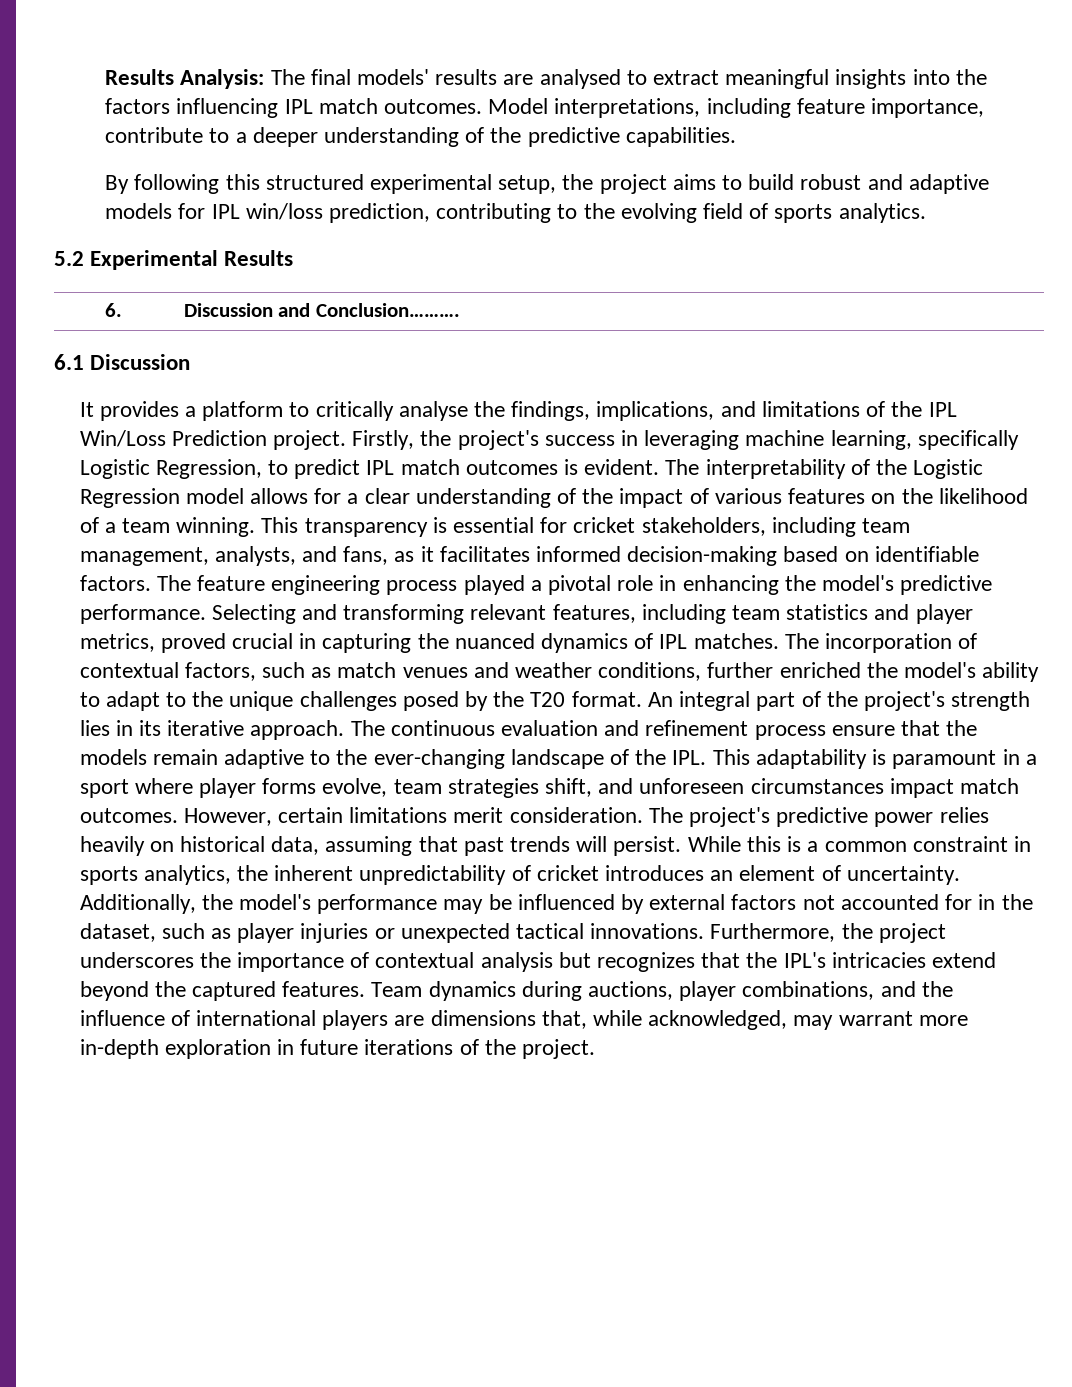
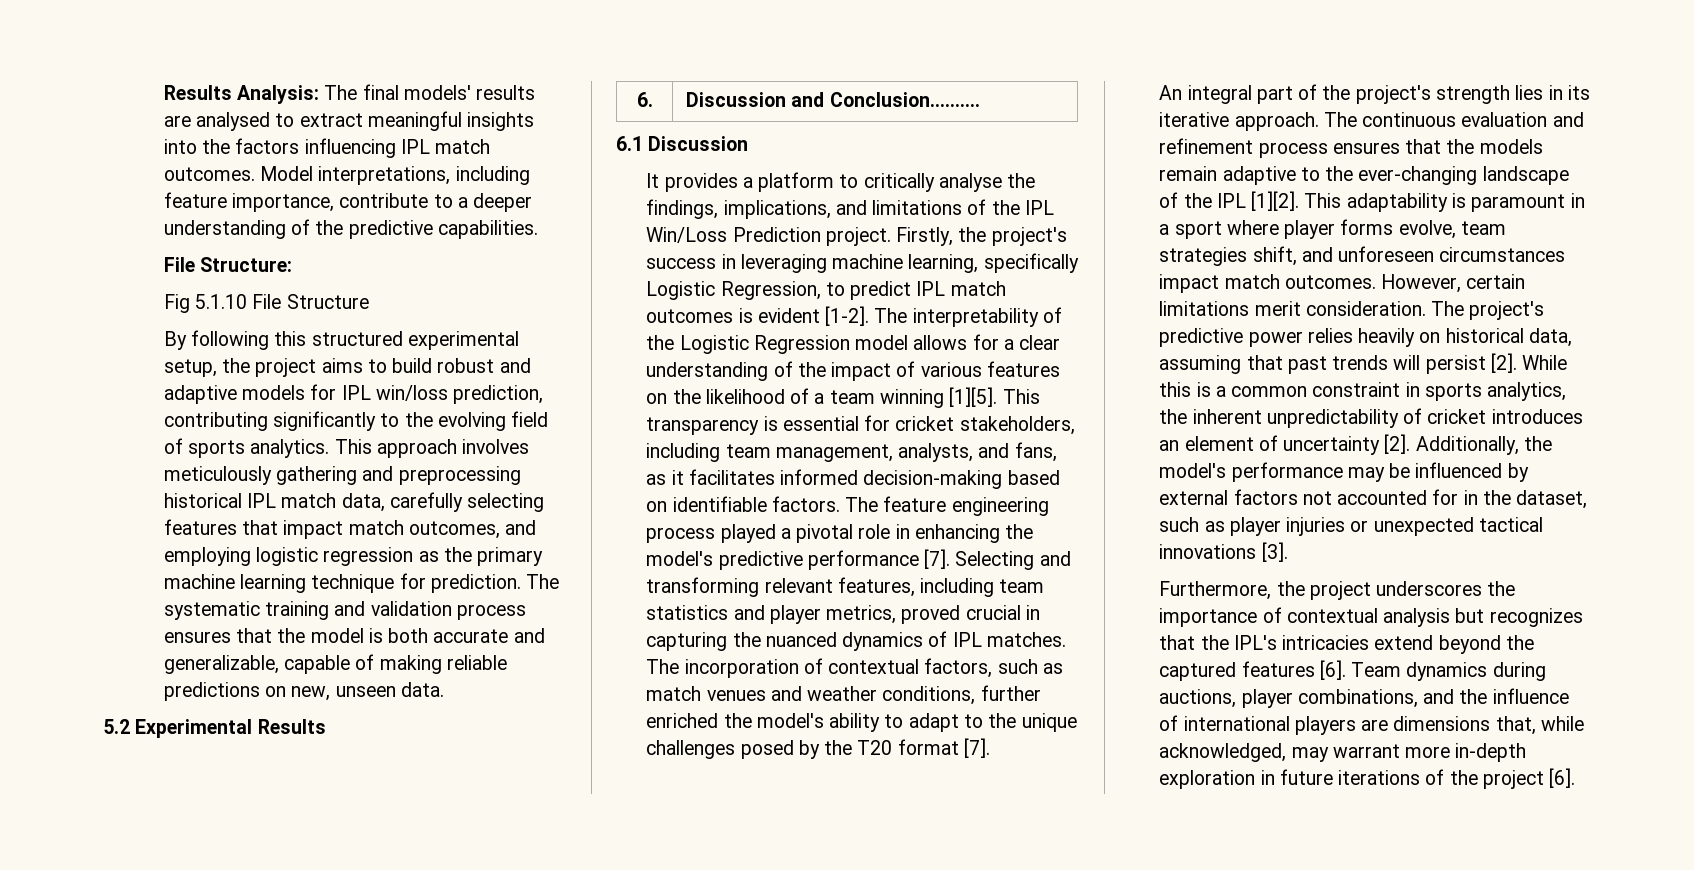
+ File Structure:
+ Fig 5.1.10 File Structure
- By following this structured experimental setup, the project aims to build robust and adaptive models for IPL win/loss prediction, contributing to the evolving field of sports analytics.
+ By following this structured experimental setup, the project aims to build robust and adaptive models for IPL win/loss prediction, contributing significantly to the evolving field of sports analytics. This approach involves meticulously gathering and preprocessing historical IPL match data, carefully selecting features that impact match outcomes, and employing logistic regression as the primary machine learning technique for prediction. The systematic training and validation process ensures that the model is both accurate and generalizable, capable of making reliable predictions on new, unseen data.
- Firstly, the project's success in leveraging machine learning, specifically Logistic Regression, to predict IPL match outcomes is evident.
+ Firstly, the project's success in leveraging machine learning, specifically Logistic Regression, to predict IPL match outcomes is evident [1-2].
- The interpretability of the Logistic Regression model allows for a clear understanding of the impact of various features on the likelihood of a team winning.
+ The interpretability of the Logistic Regression model allows for a clear understanding of the impact of various features on the likelihood of a team winning [1][5].
- The feature engineering process played a pivotal role in enhancing the model's predictive performance.
+ The feature engineering process played a pivotal role in enhancing the model's predictive performance [7].
- The incorporation of contextual factors, such as match venues and weather conditions, further enriched the model's ability to adapt to the unique challenges posed by the T20 format. An integral part of the project's strength lies in its iterative approach.
+ The incorporation of contextual factors, such as match venues and weather conditions, further enriched the model's ability to adapt to the unique challenges posed by the T20 format [7].
+ An integral part of the project's strength lies in its iterative approach.
- The continuous evaluation and refinement process ensure that the models remain adaptive to the ever-changing landscape of the IPL. This adaptability is paramount in a sport where player forms evolve, team strategies shift, and unforeseen circumstances impact match outcomes.
+ The continuous evaluation and refinement process ensures that the models remain adaptive to the ever-changing landscape of the IPL [1][2]. This adaptability is paramount in a sport where player forms evolve, team strategies shift, and unforeseen circumstances impact match outcomes.
- The project's predictive power relies heavily on historical data, assuming that past trends will persist.
+ The project's predictive power relies heavily on historical data, assuming that past trends will persist [2].
- While this is a common constraint in sports analytics, the inherent unpredictability of cricket introduces an element of uncertainty.
+ While this is a common constraint in sports analytics, the inherent unpredictability of cricket introduces an element of uncertainty [2].
- Additionally, the model's performance may be influenced by external factors not accounted for in the dataset, such as player injuries or unexpected tactical innovations. Furthermore, the project underscores the importance of contextual analysis but recognizes that the IPL's intricacies extend beyond the captured features.
+ Additionally, the model's performance may be influenced by external factors not accounted for in the dataset, such as player injuries or unexpected tactical innovations [3].
+ Furthermore, the project underscores the importance of contextual analysis but recognizes that the IPL's intricacies extend beyond the captured features [6].
- Team dynamics during auctions, player combinations, and the influence of international players are dimensions that, while acknowledged, may warrant more in-depth exploration in future iterations of the project.
+ Team dynamics during auctions, player combinations, and the influence of international players are dimensions that, while acknowledged, may warrant more in-depth exploration in future iterations of the project [6].

